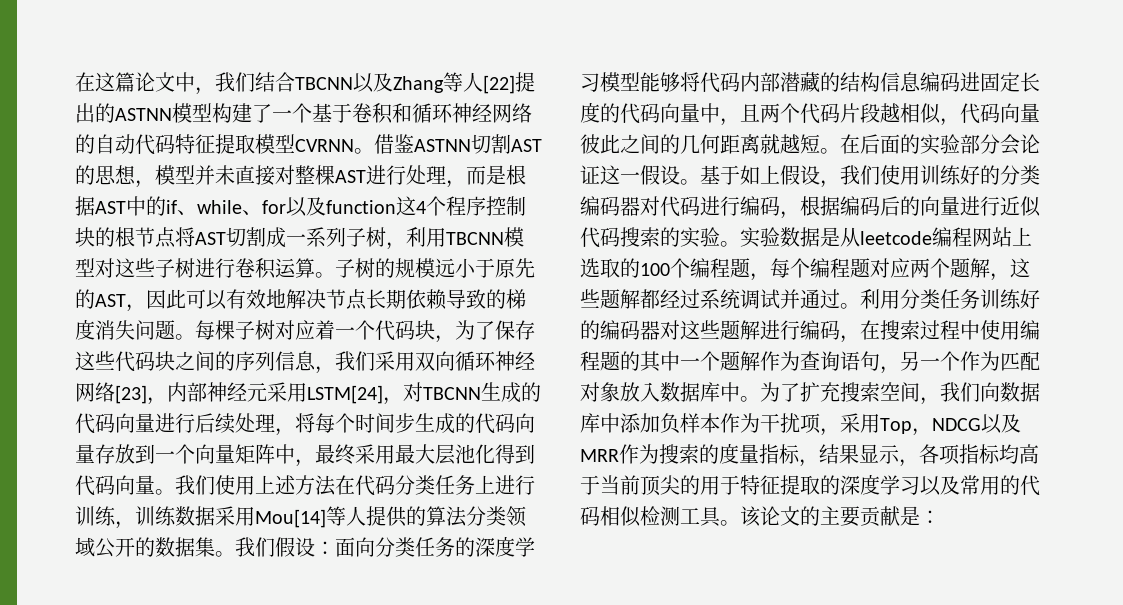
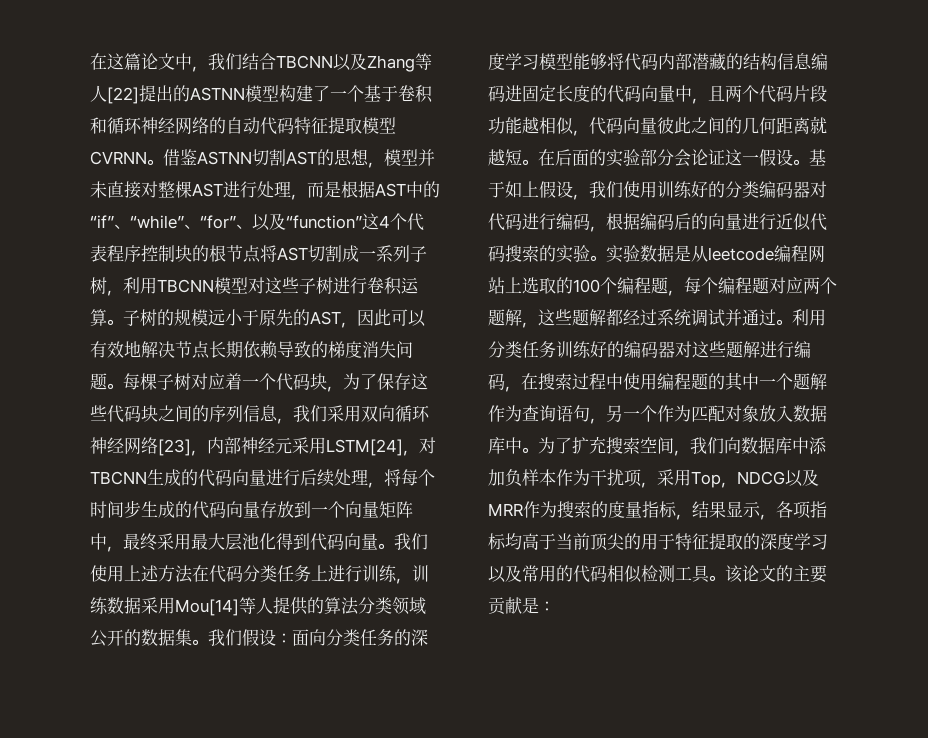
- 借鉴ASTNN切割AST的思想，模型并未直接对整棵AST进行处理，而是根据AST中的if、while、for以及function这4个程序控制块的根节点将AST切割成一系列子树，利用TBCNN模型对这些子树进行卷积运算。
+ 借鉴ASTNN切割AST的思想，模型并未直接对整棵AST进行处理，而是根据AST中的“if”、“while”、“for”、以及“function”这4个代表程序控制块的根节点将AST切割成一系列子树，利用TBCNN模型对这些子树进行卷积运算。
- 我们假设：面向分类任务的深度学习模型能够将代码内部潜藏的结构信息编码进固定长度的代码向量中，且两个代码片段越相似，代码向量彼此之间的几何距离就越短。
+ 我们假设：面向分类任务的深度学习模型能够将代码内部潜藏的结构信息编码进固定长度的代码向量中，且两个代码片段功能越相似，代码向量彼此之间的几何距离就越短。

